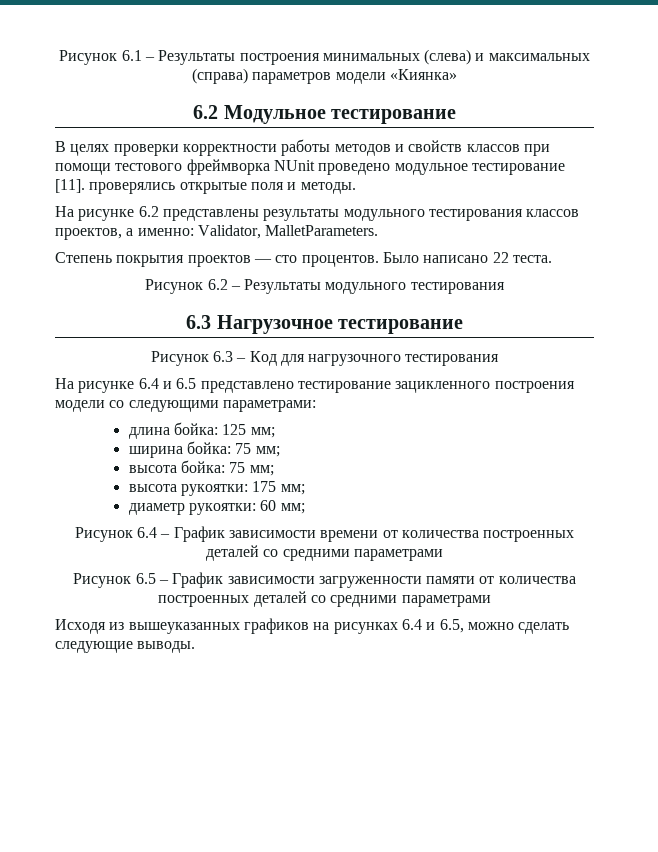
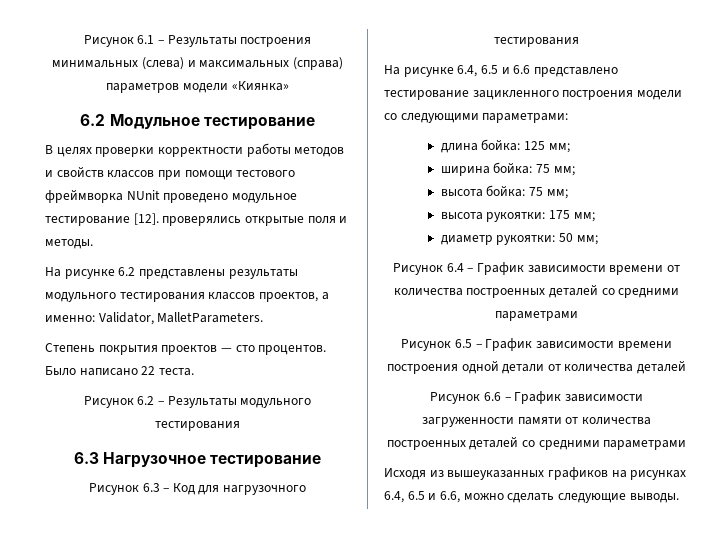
- В целях проверки корректности работы методов и свойств классов при помощи тестового фреймворка NUnit проведено модульное тестирование [11]. проверялись открытые поля и методы.
+ В целях проверки корректности работы методов и свойств классов при помощи тестового фреймворка NUnit проведено модульное тестирование [12]. проверялись открытые поля и методы.
- На рисунке 6.4 и 6.5 представлено тестирование зацикленного построения модели со следующими параметрами:
+ На рисунке 6.4, 6.5 и 6.6 представлено тестирование зацикленного построения модели со следующими параметрами:
- диаметр рукоятки: 60 мм;
+ диаметр рукоятки: 50 мм;
- Рисунок 6.5 – График зависимости загруженности памяти от количества построенных деталей со средними параметрами
+ Рисунок 6.5 – График зависимости времени построения одной детали от количества деталей
+ Рисунок 6.6 – График зависимости загруженности памяти от количества построенных деталей со средними параметрами
- Исходя из вышеуказанных графиков на рисунках 6.4 и 6.5, можно сделать следующие выводы.
+ Исходя из вышеуказанных графиков на рисунках 6.4, 6.5 и 6.6, можно сделать следующие выводы.

